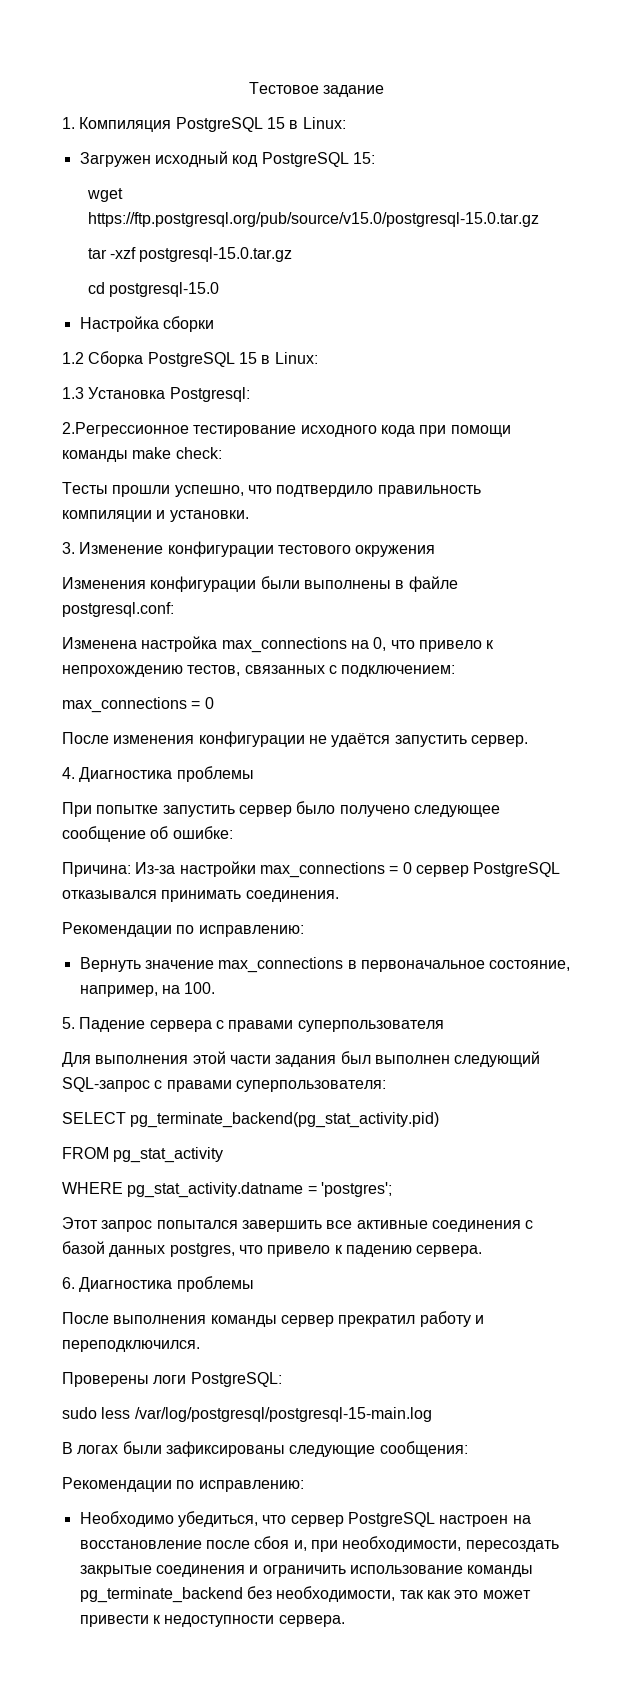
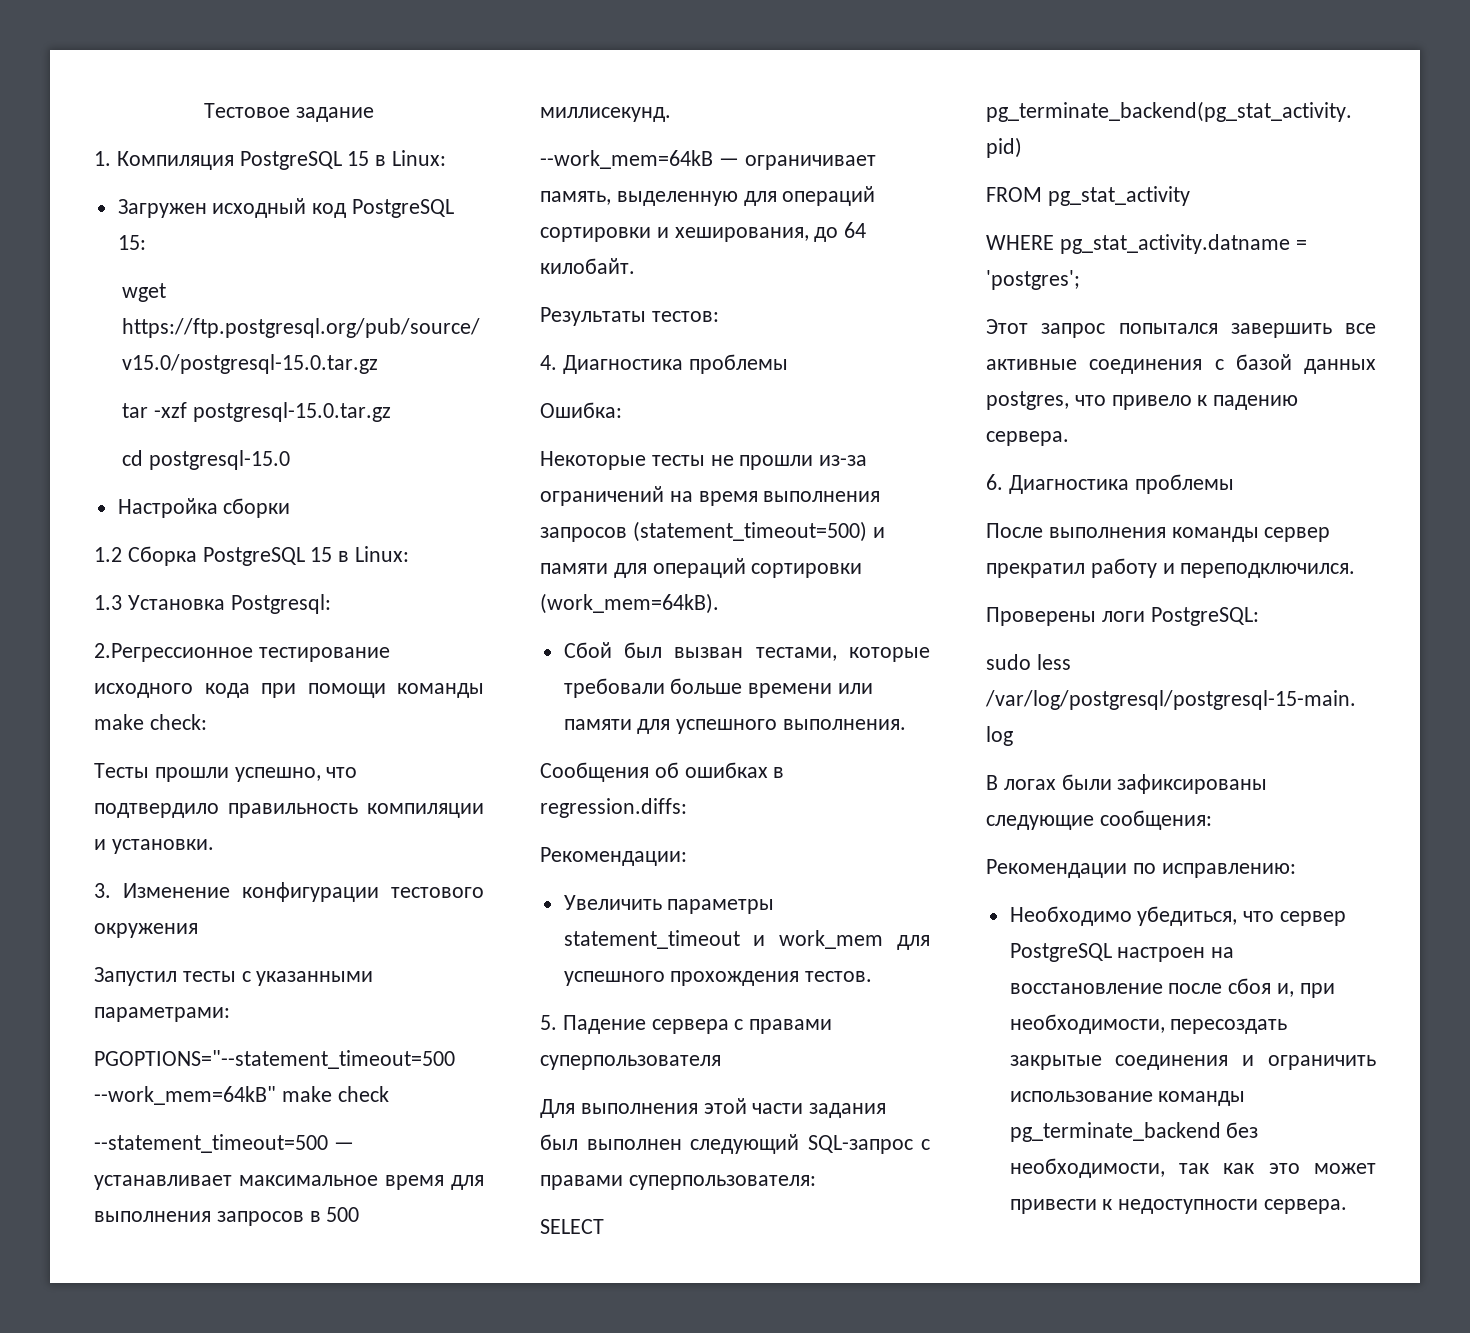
- Изменения конфигурации были выполнены в файле postgresql.conf:
- Изменена настройка max_connections на 0, что привело к непрохождению тестов, связанных с подключением:
- max_connections = 0
- После изменения конфигурации не удаётся запустить сервер.
+ Запустил тесты с указанными параметрами:
+ PGOPTIONS="--statement_timeout=500 --work_mem=64kB" make check
+ --statement_timeout=500 — устанавливает максимальное время для выполнения запросов в 500 миллисекунд.
+ --work_mem=64kB — ограничивает память, выделенную для операций сортировки и хеширования, до 64 килобайт.
+ Результаты тестов:
  4. Диагностика проблемы
- При попытке запустить сервер было получено следующее сообщение об ошибке:
- Причина: Из-за настройки max_connections = 0 сервер PostgreSQL отказывался принимать соединения.
- Рекомендации по исправлению:
- Вернуть значение max_connections в первоначальное состояние, например, на 100.
+ Ошибка:
+ Некоторые тесты не прошли из-за ограничений на время выполнения запросов (statement_timeout=500) и памяти для операций сортировки (work_mem=64kB).
+ Сбой был вызван тестами, которые требовали больше времени или памяти для успешного выполнения.
+ Сообщения об ошибках в regression.diffs:
+ Рекомендации:
+ Увеличить параметры statement_timeout и work_mem для успешного прохождения тестов.

